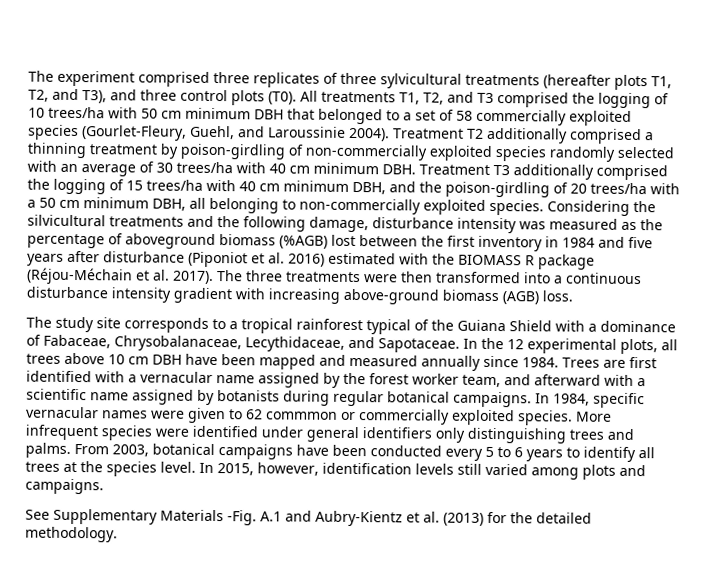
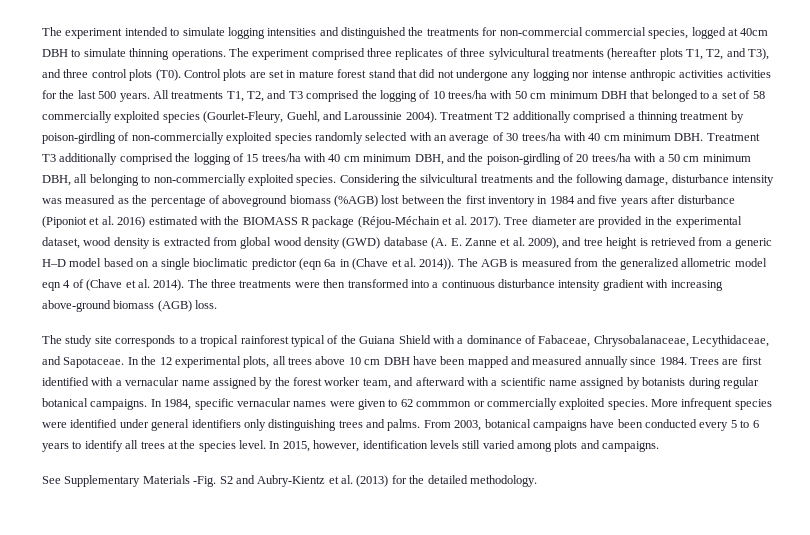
- The experiment comprised three replicates of three sylvicultural treatments (hereafter plots T1, T2, and T3), and three control plots (T0). All treatments T1, T2, and T3 comprised the logging of 10 trees/ha with 50 cm minimum DBH that belonged to a set of 58 commercially exploited species (Gourlet-Fleury, Guehl, and Laroussinie 2004).
+ The experiment intended to simulate logging intensities and distinguished the treatments for non-commercial commercial species, logged at 40cm DBH to simulate thinning operations. The experiment comprised three replicates of three sylvicultural treatments (hereafter plots T1, T2, and T3), and three control plots (T0). Control plots are set in mature forest stand that did not undergone any logging nor intense anthropic activities activities for the last 500 years. All treatments T1, T2, and T3 comprised the logging of 10 trees/ha with 50 cm minimum DBH that belonged to a set of 58 commercially exploited species (Gourlet-Fleury, Guehl, and Laroussinie 2004).
+ Tree diameter are provided in the experimental dataset, wood density is extracted from global wood density (GWD) database (A. E. Zanne et al. 2009), and tree height is retrieved from a generic H–D model based on a single bioclimatic predictor (eqn 6a in (Chave et al. 2014)). The AGB is measured from the generalized allometric model eqn 4 of (Chave et al. 2014).
- A.1 and Aubry-Kientz et al. (2013) for the detailed methodology.
+ S2 and Aubry-Kientz et al. (2013) for the detailed methodology.

